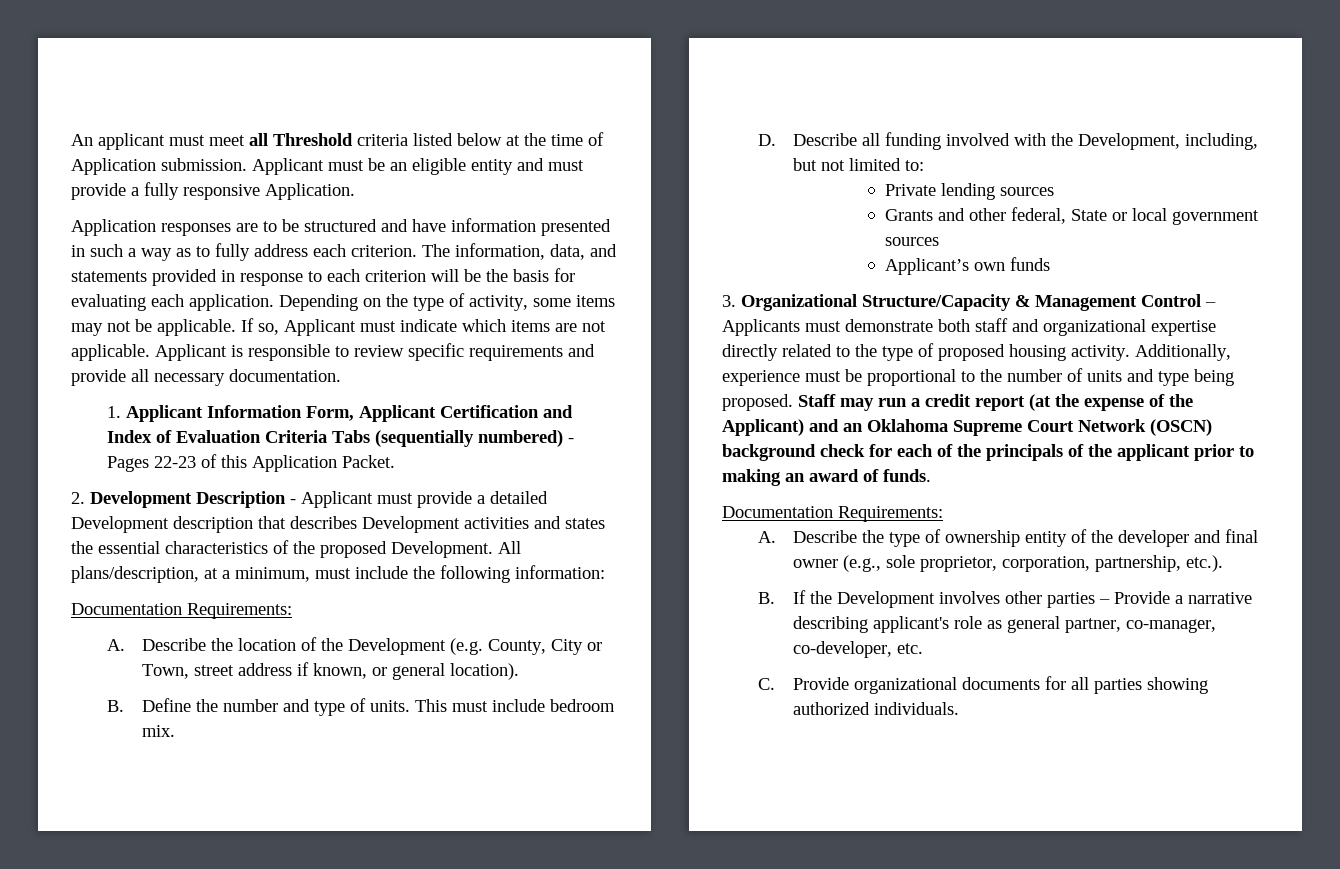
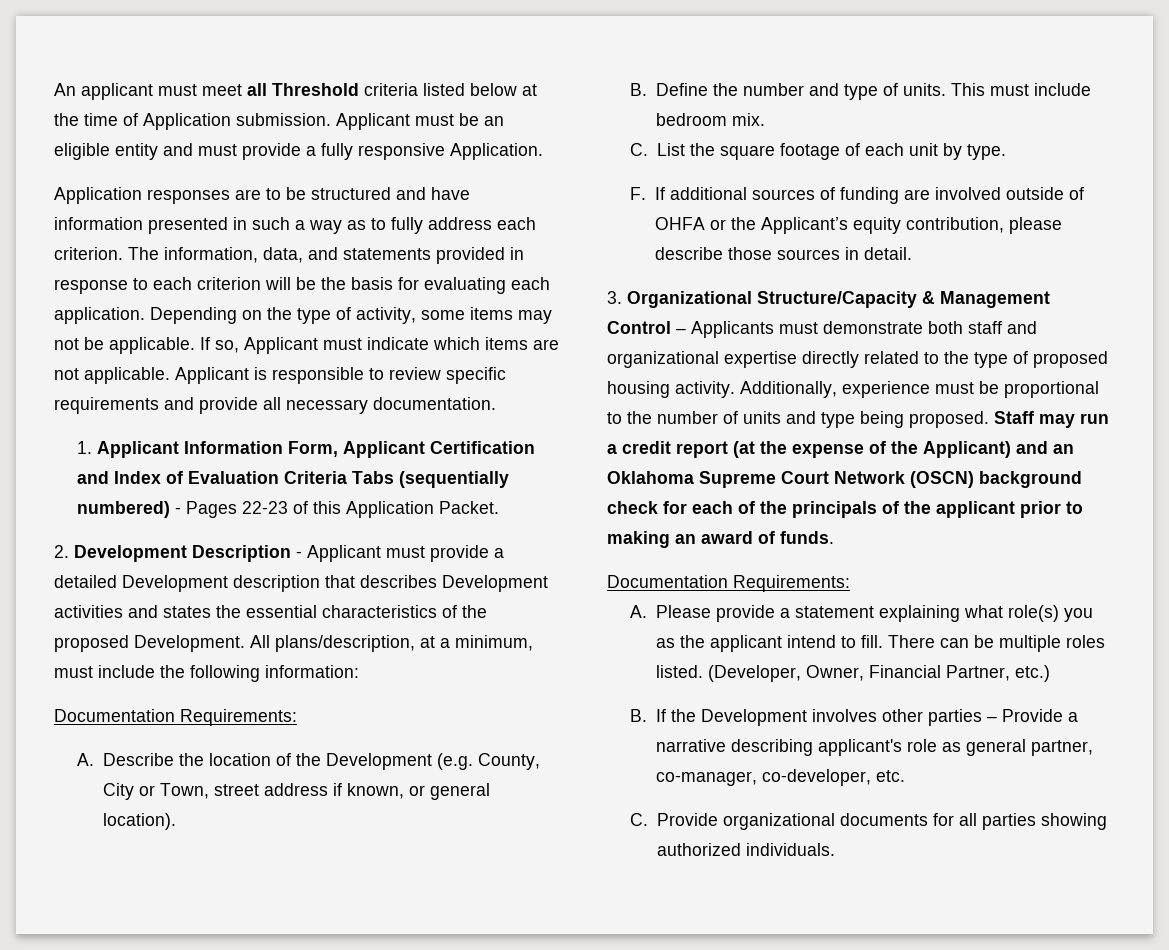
- D. Describe all funding involved with the Development, including, but not limited to:
- Private lending sources
- Grants and other federal, State or local government sources
- Applicant’s own funds
+ C. List the square footage of each unit by type.
+ F. If additional sources of funding are involved outside of OHFA or the Applicant’s equity contribution, please describe those sources in detail.
- A. Describe the type of ownership entity of the developer and final owner (e.g., sole proprietor, corporation, partnership, etc.).
+ A. Please provide a statement explaining what role(s) you as the applicant intend to fill. There can be multiple roles listed. (Developer, Owner, Financial Partner, etc.)

